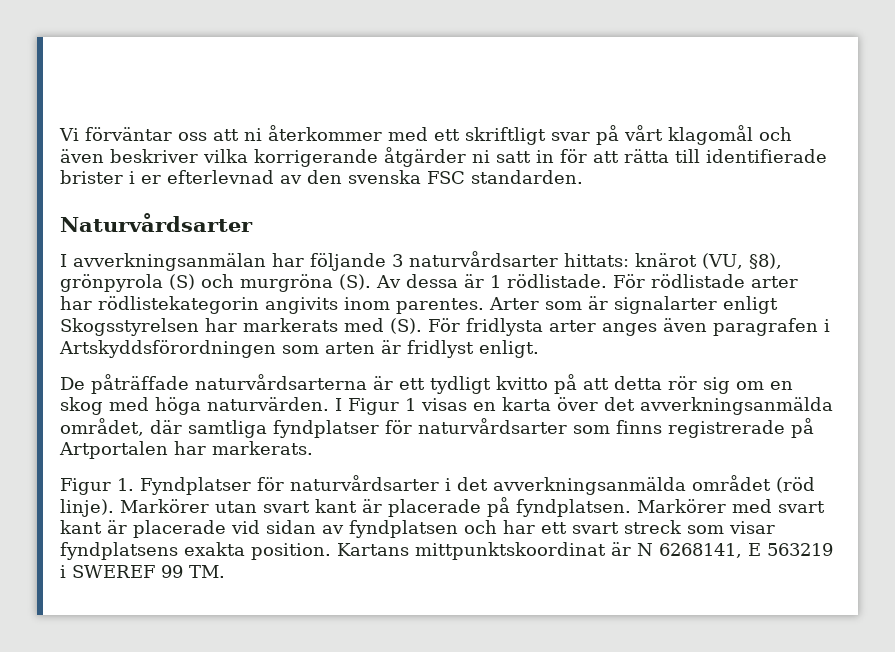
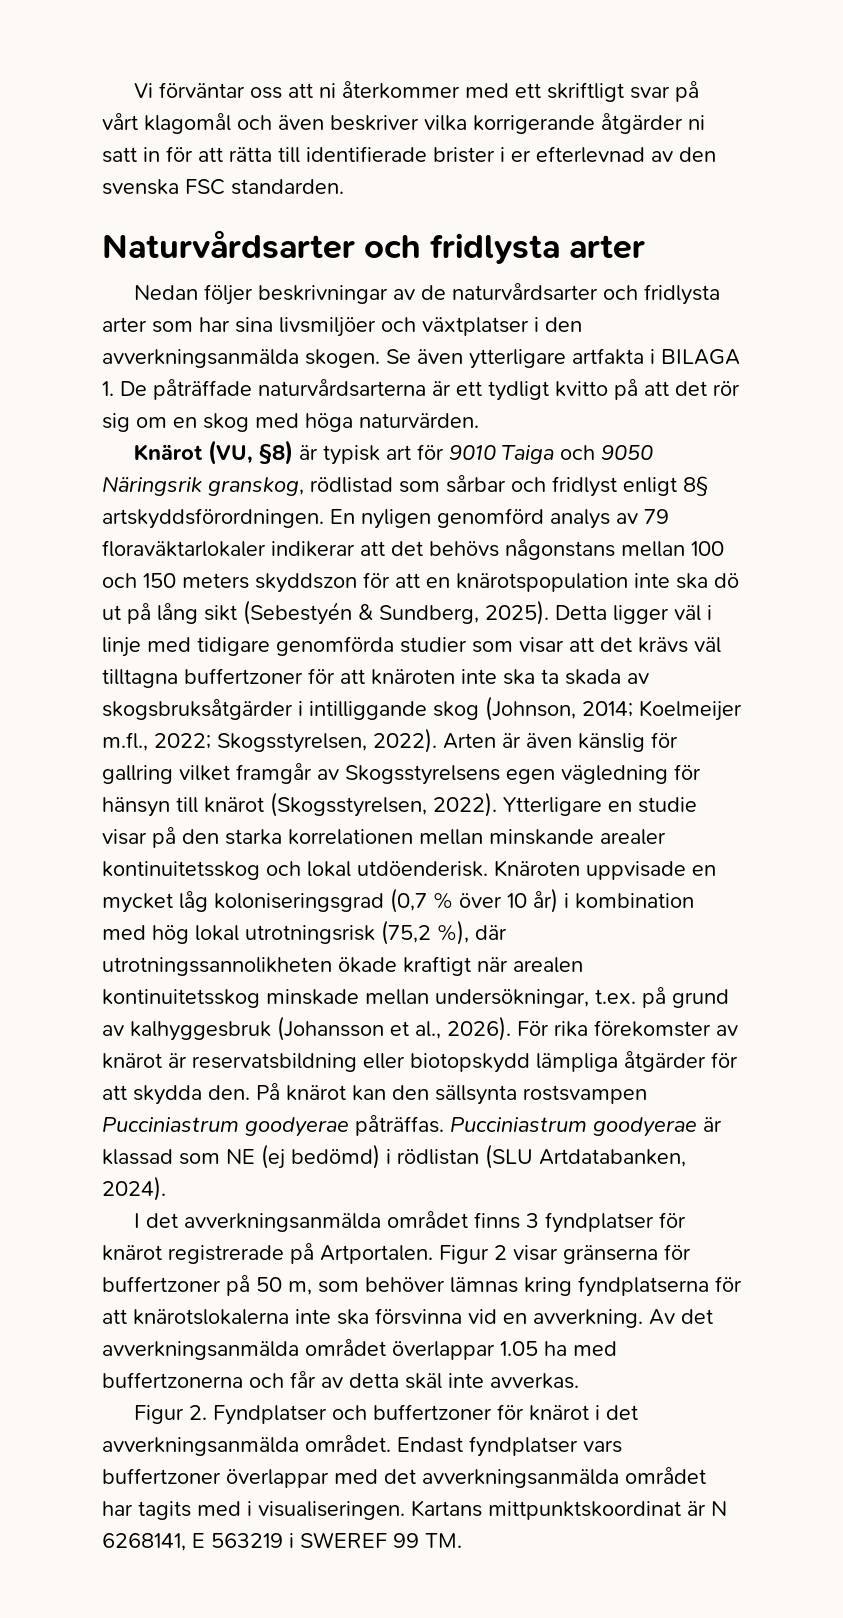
- Naturvårdsarter
- I avverkningsanmälan har följande 3 naturvårdsarter hittats: knärot (VU, §8), grönpyrola (S) och murgröna (S). Av dessa är 1 rödlistade. För rödlistade arter har rödlistekategorin angivits inom parentes. Arter som är signalarter enligt Skogsstyrelsen har markerats med (S). För fridlysta arter anges även paragrafen i Artskyddsförordningen som arten är fridlyst enligt.
- De påträffade naturvårdsarterna är ett tydligt kvitto på att detta rör sig om en skog med höga naturvärden. I Figur 1 visas en karta över det avverkningsanmälda området, där samtliga fyndplatser för naturvårdsarter som finns registrerade på Artportalen har markerats.
- Figur 1. Fyndplatser för naturvårdsarter i det avverkningsanmälda området (röd linje). Markörer utan svart kant är placerade på fyndplatsen. Markörer med svart kant är placerade vid sidan av fyndplatsen och har ett svart streck som visar fyndplatsens exakta position.
+ Naturvårdsarter och fridlysta arter
+ Nedan följer beskrivningar av de naturvårdsarter och fridlysta arter som har sina livsmiljöer och växtplatser i den avverkningsanmälda skogen. Se även ytterligare artfakta i BILAGA 1. De påträffade naturvårdsarterna är ett tydligt kvitto på att det rör sig om en skog med höga naturvärden.
+ Knärot (VU, §8) är typisk art för 9010 Taiga och 9050 Näringsrik granskog, rödlistad som sårbar och fridlyst enligt 8§ artskyddsförordningen. En nyligen genomförd analys av 79 floraväktarlokaler indikerar att det behövs någonstans mellan 100 och 150 meters skyddszon för att en knärotspopulation inte ska dö ut på lång sikt (Sebestyén & Sundberg, 2025). Detta ligger väl i linje med tidigare genomförda studier som visar att det krävs väl tilltagna buffertzoner för att knäroten inte ska ta skada av skogsbruksåtgärder i intilliggande skog (Johnson, 2014; Koelmeijer m.fl., 2022; Skogsstyrelsen, 2022). Arten är även känslig för gallring vilket framgår av Skogsstyrelsens egen vägledning för hänsyn till knärot (Skogsstyrelsen, 2022). Ytterligare en studie visar på den starka korrelationen mellan minskande arealer kontinuitetsskog och lokal utdöenderisk. Knäroten uppvisade en mycket låg koloniseringsgrad (0,7 % över 10 år) i kombination med hög lokal utrotningsrisk (75,2 %), där utrotningssannolikheten ökade kraftigt när arealen kontinuitetsskog minskade mellan undersökningar, t.ex. på grund av kalhyggesbruk (Johansson et al., 2026). För rika förekomster av knärot är reservatsbildning eller biotopskydd lämpliga åtgärder för att skydda den. På knärot kan den sällsynta rostsvampen Pucciniastrum goodyerae påträffas. Pucciniastrum goodyerae är klassad som NE (ej bedömd) i rödlistan (SLU Artdatabanken, 2024).
+ I det avverkningsanmälda området finns 3 fyndplatser för knärot registrerade på Artportalen. Figur 2 visar gränserna för buffertzoner på 50 m, som behöver lämnas kring fyndplatserna för att knärotslokalerna inte ska försvinna vid en avverkning. Av det avverkningsanmälda området överlappar 1.05 ha med buffertzonerna och får av detta skäl inte avverkas.
+ Figur 2. Fyndplatser och buffertzoner för knärot i det avverkningsanmälda området. Endast fyndplatser vars buffertzoner överlappar med det avverkningsanmälda området har tagits med i visualiseringen.

